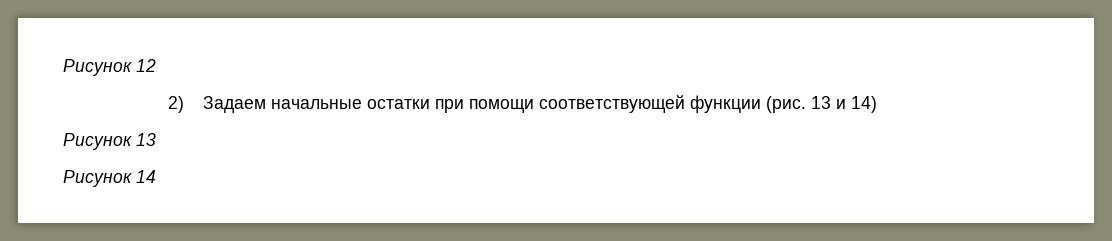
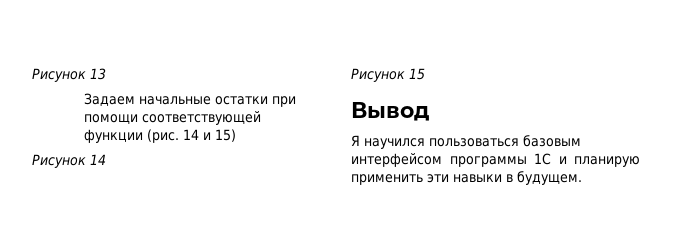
- Рисунок 12
- 2) Задаем начальные остатки при помощи соответствующей функции (рис.
+ Рисунок 13
+ Задаем начальные остатки при помощи соответствующей функции (рис.
- 13 и 14)
- Рисунок 13
+ 14 и 15)
  Рисунок 14
+ Рисунок 15
+ Вывод
+ Я научился пользоваться базовым интерфейсом программы 1С и планирую применить эти навыки в будущем.

